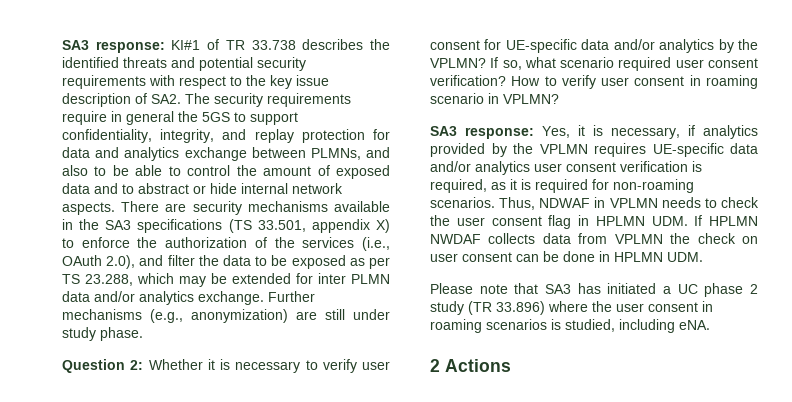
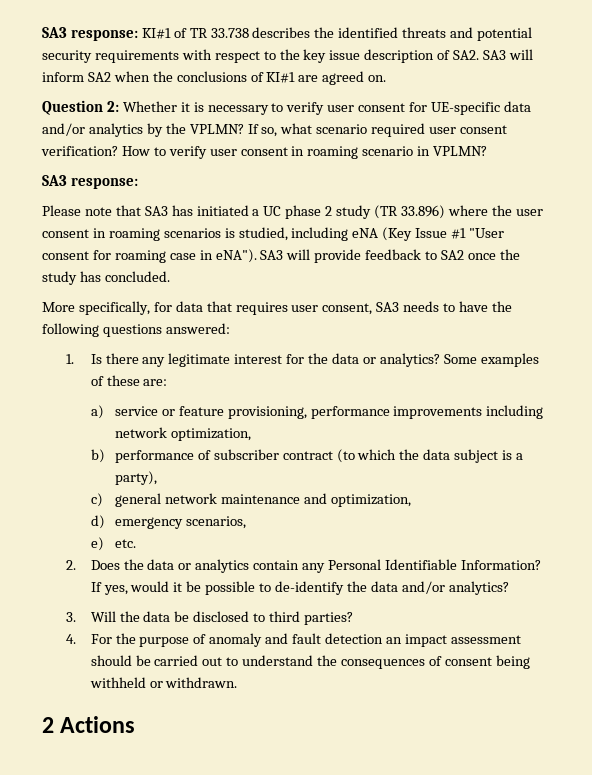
- SA3 response: KI#1 of TR 33.738 describes the identified threats and potential security requirements with respect to the key issue description of SA2. The security requirements require in general the 5GS to support confidentiality, integrity, and replay protection for data and analytics exchange between PLMNs, and also to be able to control the amount of exposed data and to abstract or hide internal network aspects. There are security mechanisms available in the SA3 specifications (TS 33.501, appendix X) to enforce the authorization of the services (i.e., OAuth 2.0), and filter the data to be exposed as per TS 23.288, which may be extended for inter PLMN data and/or analytics exchange. Further mechanisms (e.g., anonymization) are still under study phase.
+ SA3 response: KI#1 of TR 33.738 describes the identified threats and potential security requirements with respect to the key issue description of SA2. SA3 will inform SA2 when the conclusions of KI#1 are agreed on.
  How to verify user consent in roaming scenario in VPLMN?
- SA3 response: Yes, it is necessary, if analytics provided by the VPLMN requires UE-specific data and/or analytics user consent verification is required, as it is required for non-roaming scenarios. Thus, NDWAF in VPLMN needs to check the user consent flag in HPLMN UDM. If HPLMN NWDAF collects data from VPLMN the check on user consent can be done in HPLMN UDM.
+ SA3 response:
- Please note that SA3 has initiated a UC phase 2 study (TR 33.896) where the user consent in roaming scenarios is studied, including eNA.
+ Please note that SA3 has initiated a UC phase 2 study (TR 33.896) where the user consent in roaming scenarios is studied, including eNA (Key Issue #1 "User consent for roaming case in eNA"). SA3 will provide feedback to SA2 once the study has concluded.
+ More specifically, for data that requires user consent, SA3 needs to have the following questions answered:
+ 1. Is there any legitimate interest for the data or analytics? Some examples of these are:
+ a) service or feature provisioning, performance improvements including network optimization,
+ b) performance of subscriber contract (to which the data subject is a party),
+ c) general network maintenance and optimization,
+ d) emergency scenarios,
+ e) etc.
+ 2. Does the data or analytics contain any Personal Identifiable Information? If yes, would it be possible to de-identify the data and/or analytics?
+ 3. Will the data be disclosed to third parties?
+ 4. For the purpose of anomaly and fault detection an impact assessment should be carried out to understand the consequences of consent being withheld or withdrawn.

